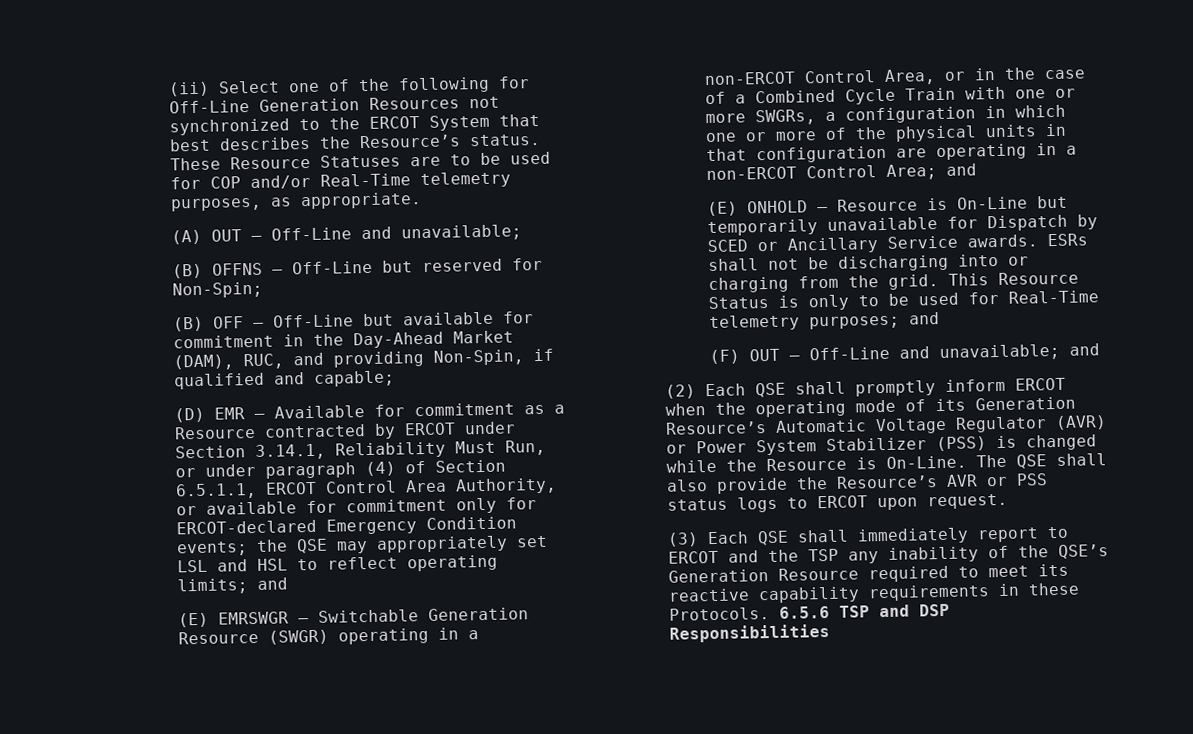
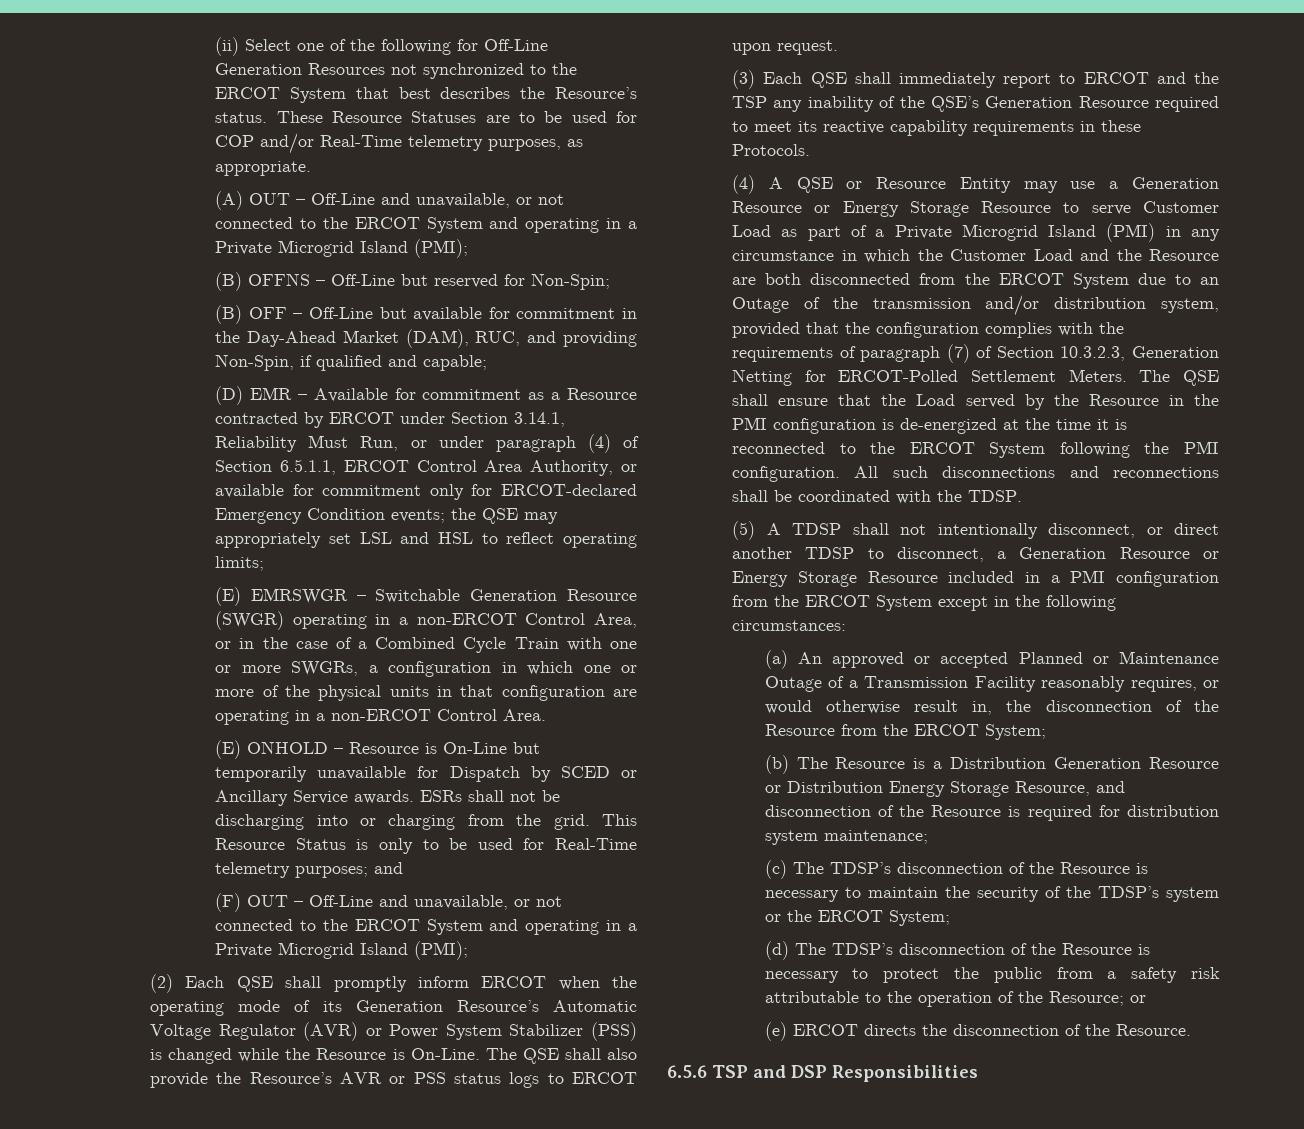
- (A) OUT – Off-Line and unavailable;
+ (A) OUT – Off-Line and unavailable, or not connected to the ERCOT System and operating in a Private Microgrid Island (PMI);
- (D) EMR – Available for commitment as a Resource contracted by ERCOT under Section 3.14.1, Reliability Must Run, or under paragraph (4) of Section 6.5.1.1, ERCOT Control Area Authority, or available for commitment only for ERCOT-declared Emergency Condition events; the QSE may appropriately set LSL and HSL to reflect operating limits; and
+ (D) EMR – Available for commitment as a Resource contracted by ERCOT under Section 3.14.1, Reliability Must Run, or under paragraph (4) of Section 6.5.1.1, ERCOT Control Area Authority, or available for commitment only for ERCOT-declared Emergency Condition events; the QSE may appropriately set LSL and HSL to reflect operating limits;
- (E) EMRSWGR – Switchable Generation Resource (SWGR) operating in a non-ERCOT Control Area, or in the case of a Combined Cycle Train with one or more SWGRs, a configuration in which one or more of the physical units in that configuration are operating in a non-ERCOT Control Area; and
+ (E) EMRSWGR – Switchable Generation Resource (SWGR) operating in a non-ERCOT Control Area, or in the case of a Combined Cycle Train with one or more SWGRs, a configuration in which one or more of the physical units in that configuration are operating in a non-ERCOT Control Area.
- (F) OUT – Off-Line and unavailable; and
+ (F) OUT – Off-Line and unavailable, or not connected to the ERCOT System and operating in a Private Microgrid Island (PMI);
- (3) Each QSE shall immediately report to ERCOT and the TSP any inability of the QSE’s Generation Resource required to meet its reactive capability requirements in these Protocols. 6.5.6 TSP and DSP Responsibilities
+ (3) Each QSE shall immediately report to ERCOT and the TSP any inability of the QSE’s Generation Resource required to meet its reactive capability requirements in these Protocols.
+ (4) A QSE or Resource Entity may use a Generation Resource or Energy Storage Resource to serve Customer Load as part of a Private Microgrid Island (PMI) in any circumstance in which the Customer Load and the Resource are both disconnected from the ERCOT System due to an Outage of the transmission and/or distribution system, provided that the configuration complies with the requirements of paragraph (7) of Section 10.3.2.3, Generation Netting for ERCOT-Polled Settlement Meters. The QSE shall ensure that the Load served by the Resource in the PMI configuration is de-energized at the time it is reconnected to the ERCOT System following the PMI configuration. All such disconnections and reconnections shall be coordinated with the TDSP.
+ (5) A TDSP shall not intentionally disconnect, or direct another TDSP to disconnect, a Generation Resource or Energy Storage Resource included in a PMI configuration from the ERCOT System except in the following circumstances:
+ (a) An approved or accepted Planned or Maintenance Outage of a Transmission Facility reasonably requires, or would otherwise result in, the disconnection of the Resource from the ERCOT System;
+ (b) The Resource is a Distribution Generation Resource or Distribution Energy Storage Resource, and disconnection of the Resource is required for distribution system maintenance;
+ (c) The TDSP’s disconnection of the Resource is necessary to maintain the security of the TDSP’s system or the ERCOT System;
+ (d) The TDSP’s disconnection of the Resource is necessary to protect the public from a safety risk attributable to the operation of the Resource; or
+ (e) ERCOT directs the disconnection of the Resource.
+ 6.5.6 TSP and DSP Responsibilities

